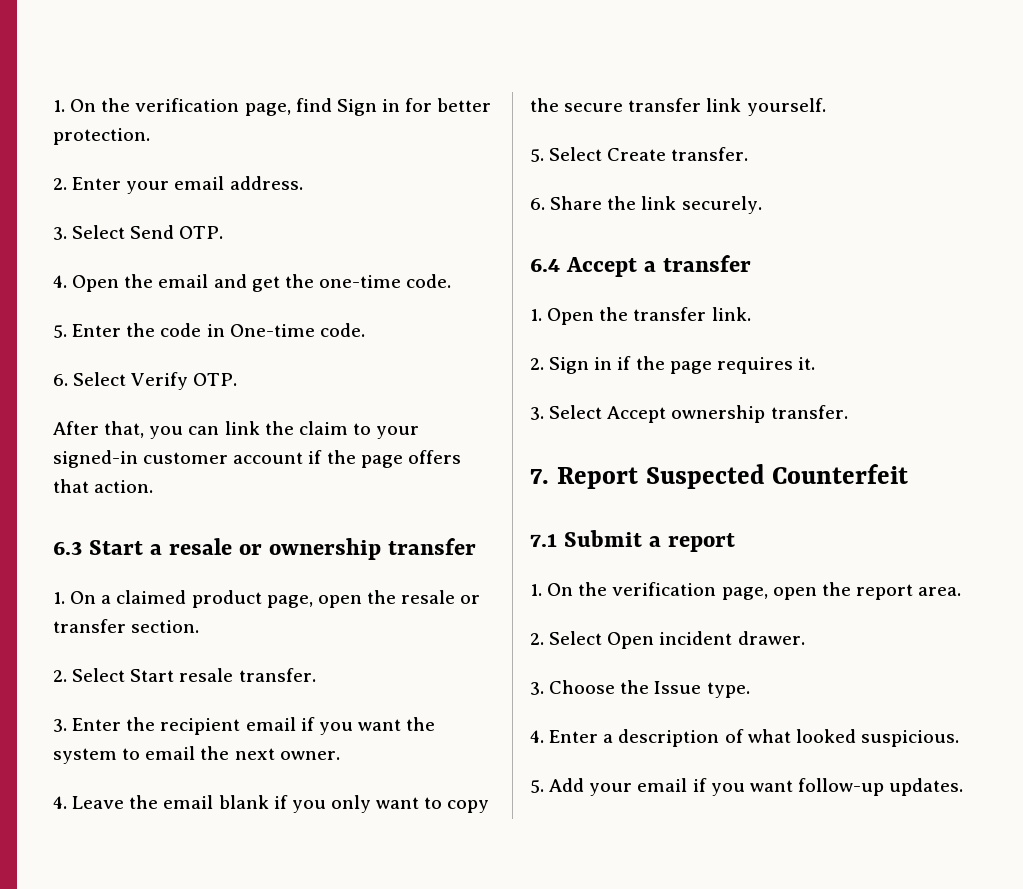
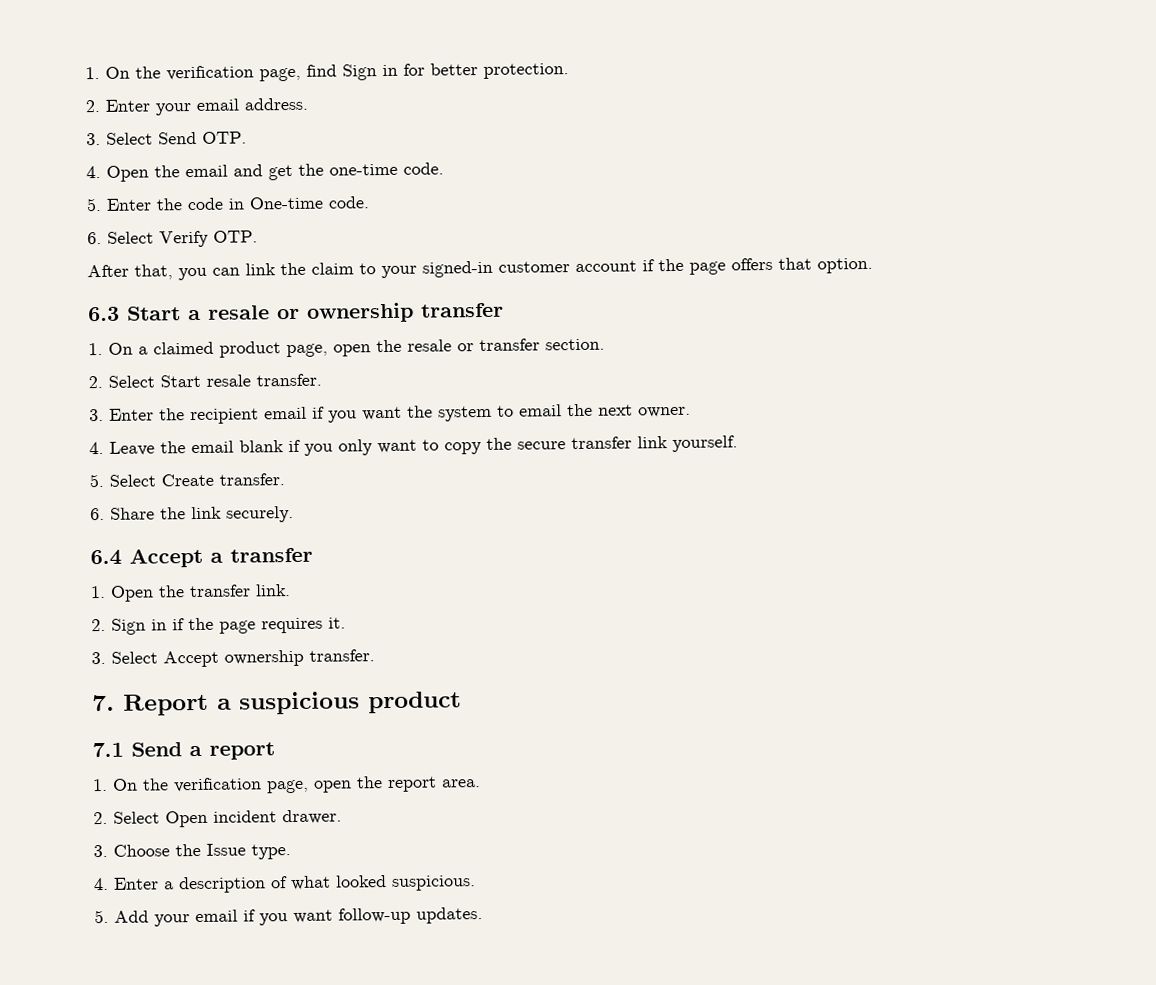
- After that, you can link the claim to your signed-in customer account if the page offers that action.
+ After that, you can link the claim to your signed-in customer account if the page offers that option.
- 7. Report Suspected Counterfeit
+ 7. Report a suspicious product
- 7.1 Submit a report
+ 7.1 Send a report

